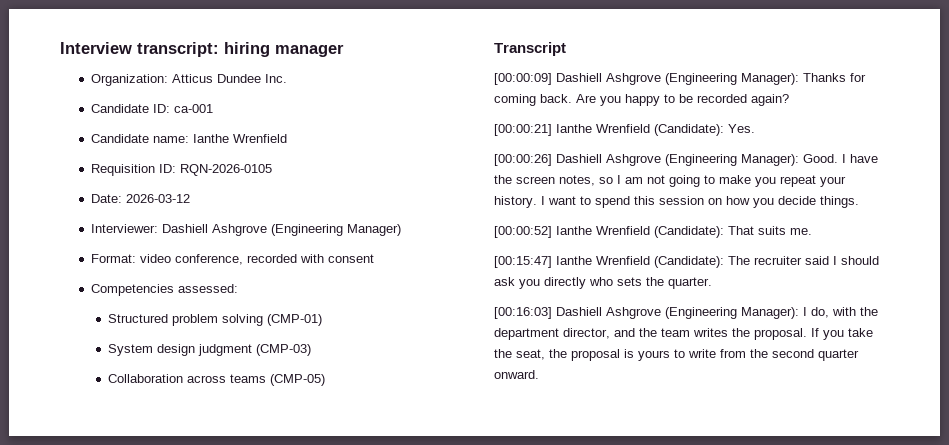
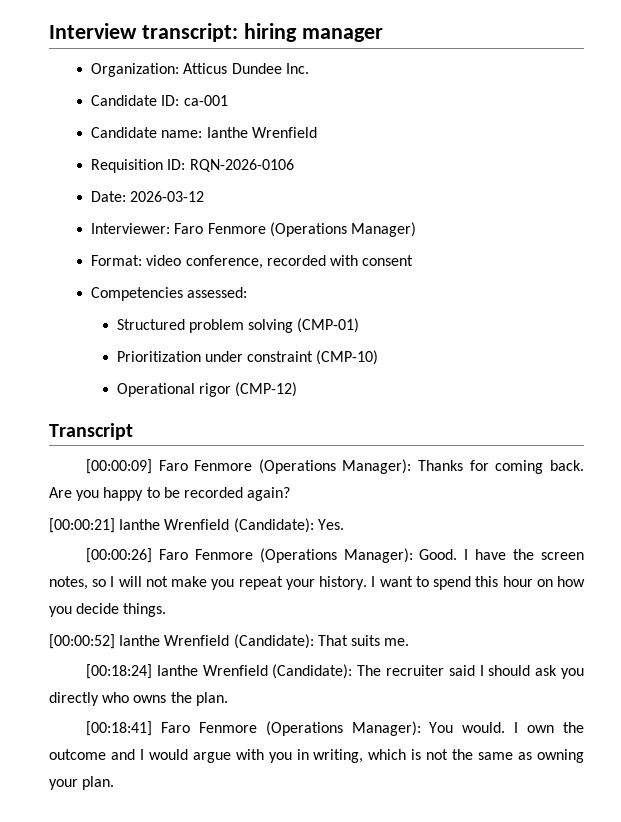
- Requisition ID: RQN-2026-0105
+ Requisition ID: RQN-2026-0106
- Interviewer: Dashiell Ashgrove (Engineering Manager)
+ Interviewer: Faro Fenmore (Operations Manager)
- System design judgment (CMP-03)
- Collaboration across teams (CMP-05)
+ Prioritization under constraint (CMP-10)
+ Operational rigor (CMP-12)
- [00:00:09] Dashiell Ashgrove (Engineering Manager): Thanks for coming back.
+ [00:00:09] Faro Fenmore (Operations Manager): Thanks for coming back.
- [00:00:26] Dashiell Ashgrove (Engineering Manager): Good.
+ [00:00:26] Faro Fenmore (Operations Manager): Good.
- I have the screen notes, so I am not going to make you repeat your history.
+ I have the screen notes, so I will not make you repeat your history.
- I want to spend this session on how you decide things.
+ I want to spend this hour on how you decide things.
- [00:15:47] Ianthe Wrenfield (Candidate): The recruiter said I should ask you directly who sets the quarter.
- [00:16:03] Dashiell Ashgrove (Engineering Manager): I do, with the department director, and the team writes the proposal. If you take the seat, the proposal is yours to write from the second quarter onward.
+ [00:18:24] Ianthe Wrenfield (Candidate): The recruiter said I should ask you directly who owns the plan.
+ [00:18:41] Faro Fenmore (Operations Manager): You would. I own the outcome and I would argue with you in writing, which is not the same as owning your plan.

